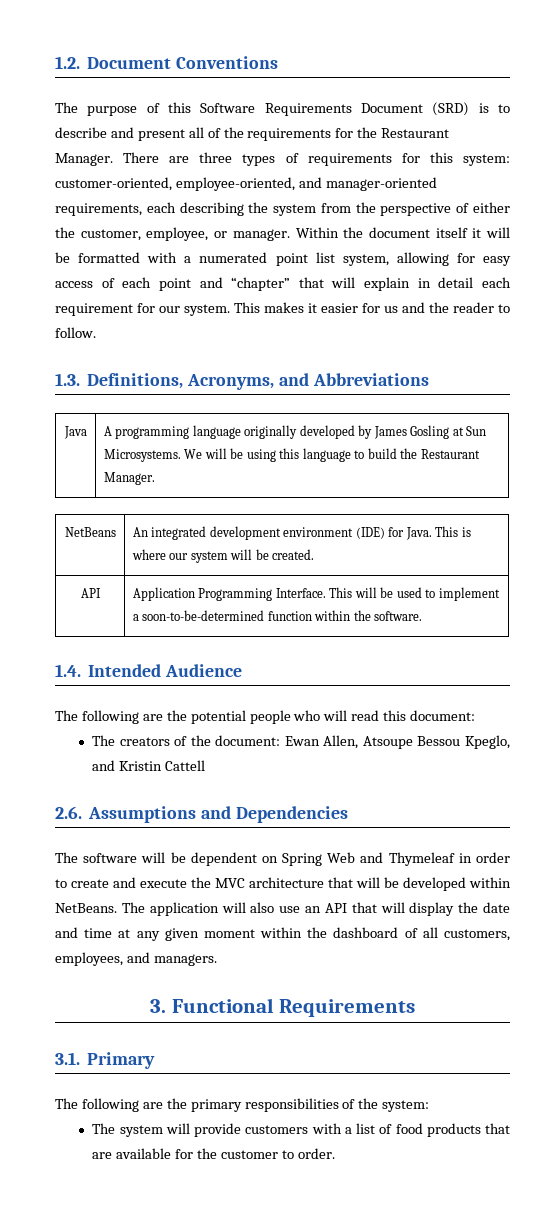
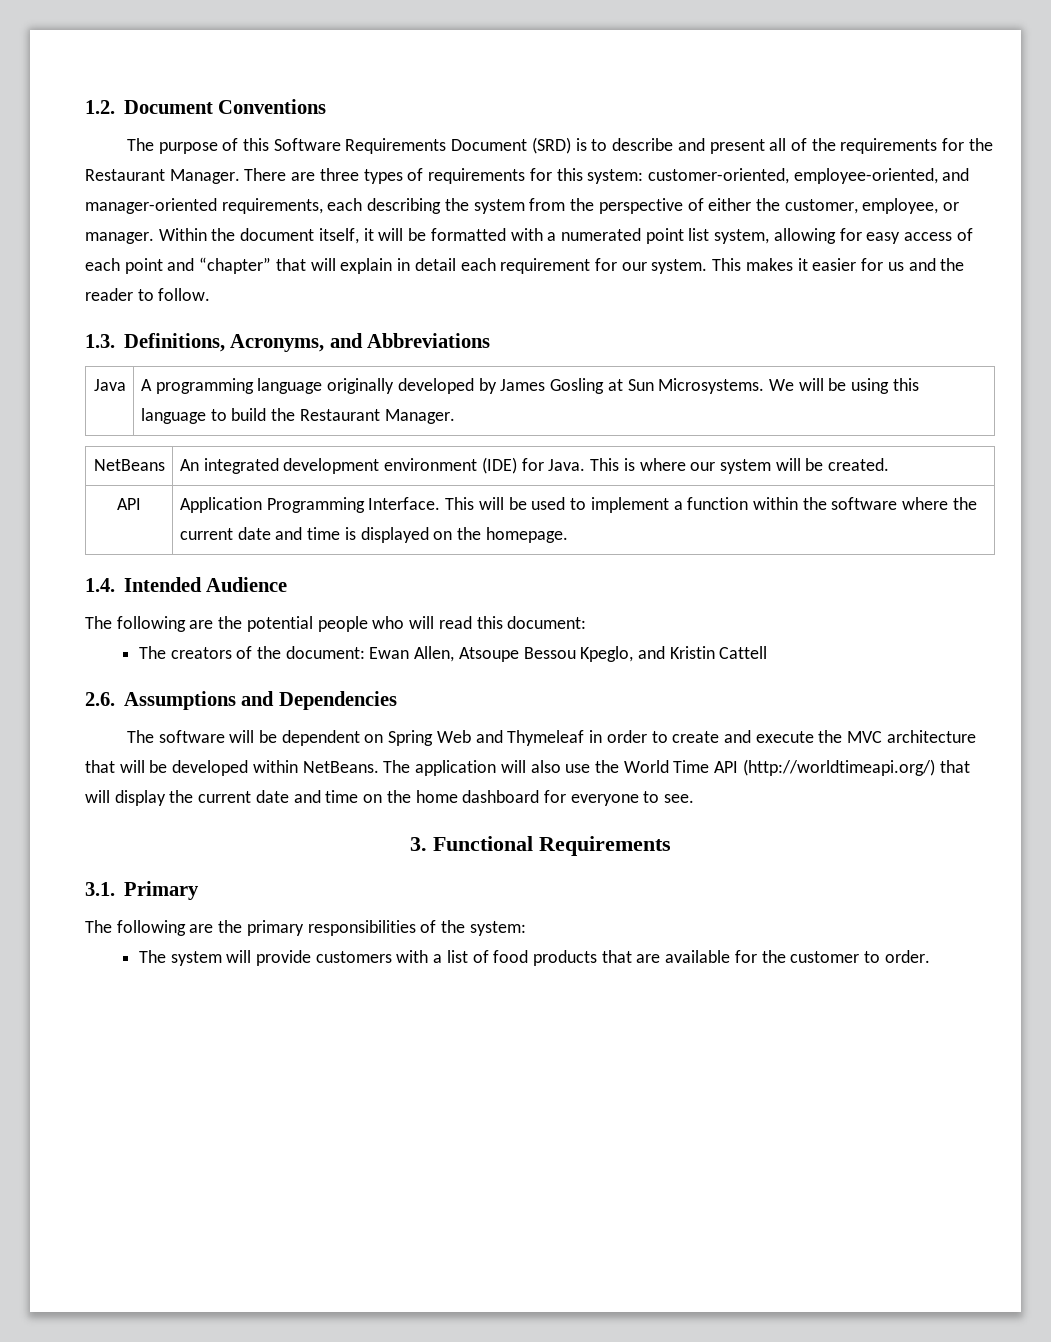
- Within the document itself it will be formatted with a numerated point list system, allowing for easy access of each point and “chapter” that will explain in detail each requirement for our system.
+ Within the document itself, it will be formatted with a numerated point list system, allowing for easy access of each point and “chapter” that will explain in detail each requirement for our system.
- API | Application Programming Interface. This will be used to implement a soon-to-be-determined function within the software.
+ API | Application Programming Interface. This will be used to implement a function within the software where the current date and time is displayed on the homepage.
- The application will also use an API that will display the date and time at any given moment within the dashboard of all customers, employees, and managers.
+ The application will also use the World Time API (http://worldtimeapi.org/) that will display the current date and time on the home dashboard for everyone to see.

